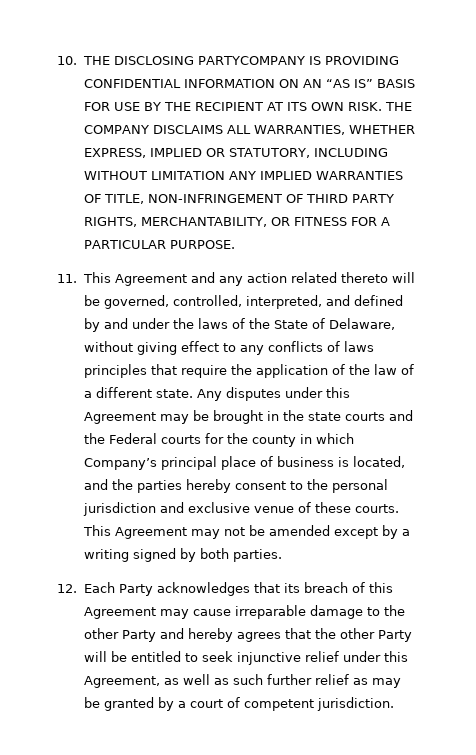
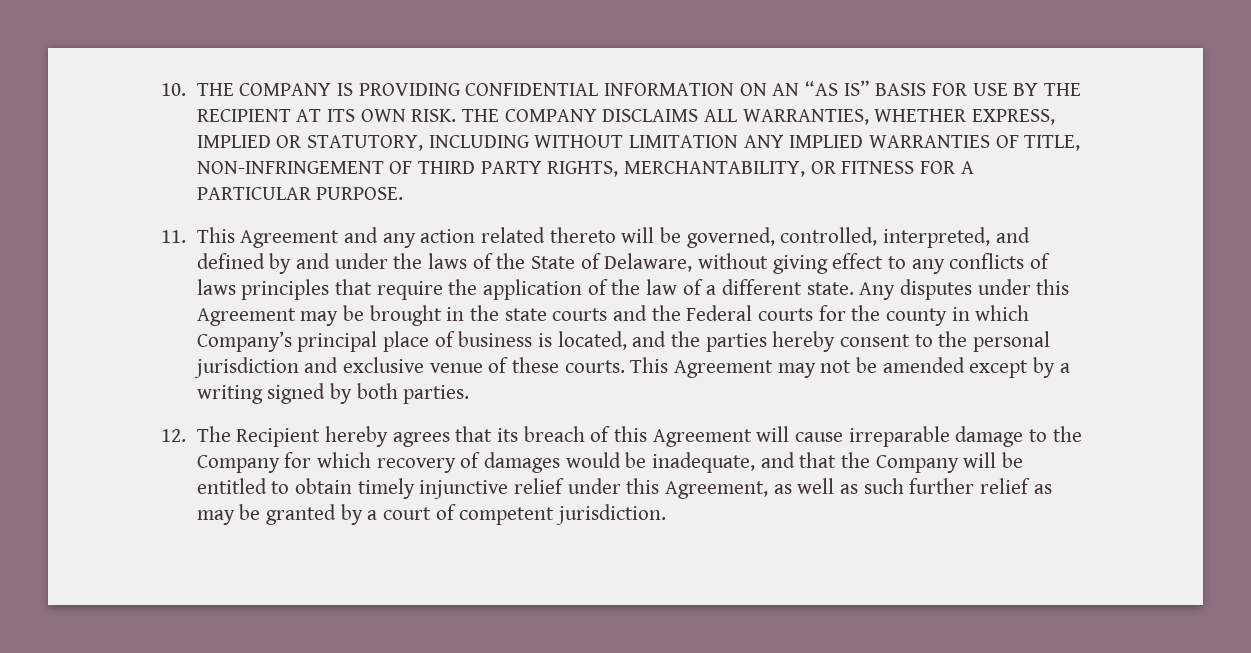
- 10. THE DISCLOSING PARTYCOMPANY IS PROVIDING CONFIDENTIAL INFORMATION ON AN “AS IS” BASIS FOR USE BY THE RECIPIENT AT ITS OWN RISK.
+ 10. THE COMPANY IS PROVIDING CONFIDENTIAL INFORMATION ON AN “AS IS” BASIS FOR USE BY THE RECIPIENT AT ITS OWN RISK.
- 12. Each Party acknowledges that its breach of this Agreement may cause irreparable damage to the other Party and hereby agrees that the other Party will be entitled to seek injunctive relief under this Agreement, as well as such further relief as may be granted by a court of competent jurisdiction.
+ 12. The Recipient hereby agrees that its breach of this Agreement will cause irreparable damage to the Company for which recovery of damages would be inadequate, and that the Company will be entitled to obtain timely injunctive relief under this Agreement, as well as such further relief as may be granted by a court of competent jurisdiction.

